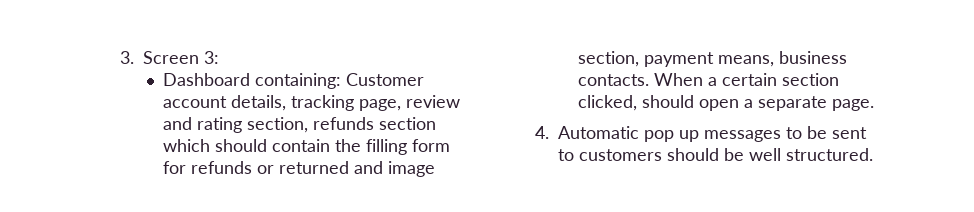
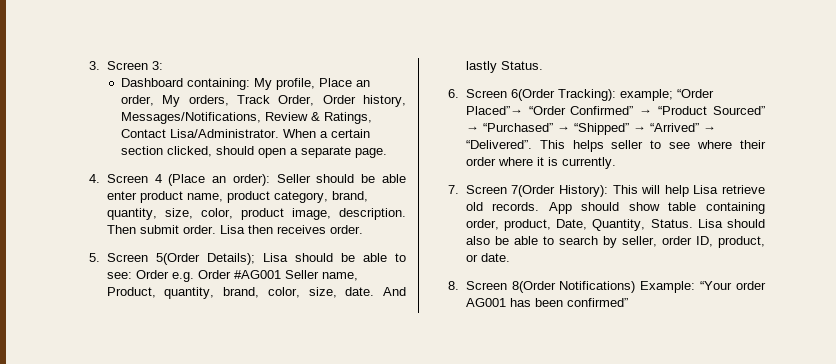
- Dashboard containing: Customer account details, tracking page, review and rating section, refunds section which should contain the filling form for refunds or returned and image section, payment means, business contacts.
+ Dashboard containing: My profile, Place an order, My orders, Track Order, Order history, Messages/Notifications, Review & Ratings, Contact Lisa/Administrator.
- 4. Automatic pop up messages to be sent to customers should be well structured.
+ 4. Screen 4 (Place an order): Seller should be able enter product name, product category, brand, quantity, size, color, product image, description. Then submit order. Lisa then receives order.
+ 5. Screen 5(Order Details); Lisa should be able to see: Order e.g. Order #AG001 Seller name, Product, quantity, brand, color, size, date. And lastly Status.
+ 6. Screen 6(Order Tracking): example; “Order Placed”→ “Order Confirmed” → “Product Sourced” → “Purchased” → “Shipped” → “Arrived” → “Delivered”. This helps seller to see where their order where it is currently.
+ 7. Screen 7(Order History): This will help Lisa retrieve old records. App should show table containing order, product, Date, Quantity, Status. Lisa should also be able to search by seller, order ID, product, or date.
+ 8. Screen 8(Order Notifications) Example: “Your order AG001 has been confirmed”

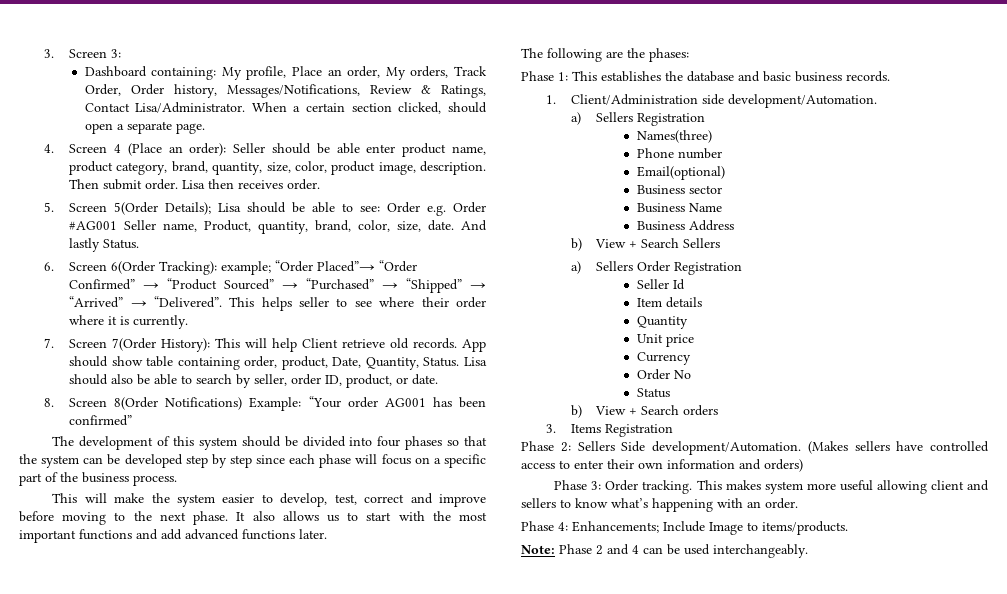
- 7. Screen 7(Order History): This will help Lisa retrieve old records.
+ 7. Screen 7(Order History): This will help Client retrieve old records.
+ The development of this system should be divided into four phases so that the system can be developed step by step since each phase will focus on a specific part of the business process.
+ This will make the system easier to develop, test, correct and improve before moving to the next phase. It also allows us to start with the most important functions and add advanced functions later.
+ The following are the phases:
+ Phase 1: This establishes the database and basic business records.
+ 1. Client/Administration side development/Automation.
+ a) Sellers Registration
+ Names(three)
+ Phone number
+ Email(optional)
+ Business sector
+ Business Name
+ Business Address
+ b) View + Search Sellers
+ a) Sellers Order Registration
+ Seller Id
+ Item details
+ Quantity
+ Unit price
+ Currency
+ Order No
+ Status
+ b) View + Search orders
+ 3. Items Registration
+ Phase 2: Sellers Side development/Automation. (Makes sellers have controlled access to enter their own information and orders)
+ Phase 3: Order tracking. This makes system more useful allowing client and sellers to know what’s happening with an order.
+ Phase 4: Enhancements; Include Image to items/products.
+ Note: Phase 2 and 4 can be used interchangeably.

